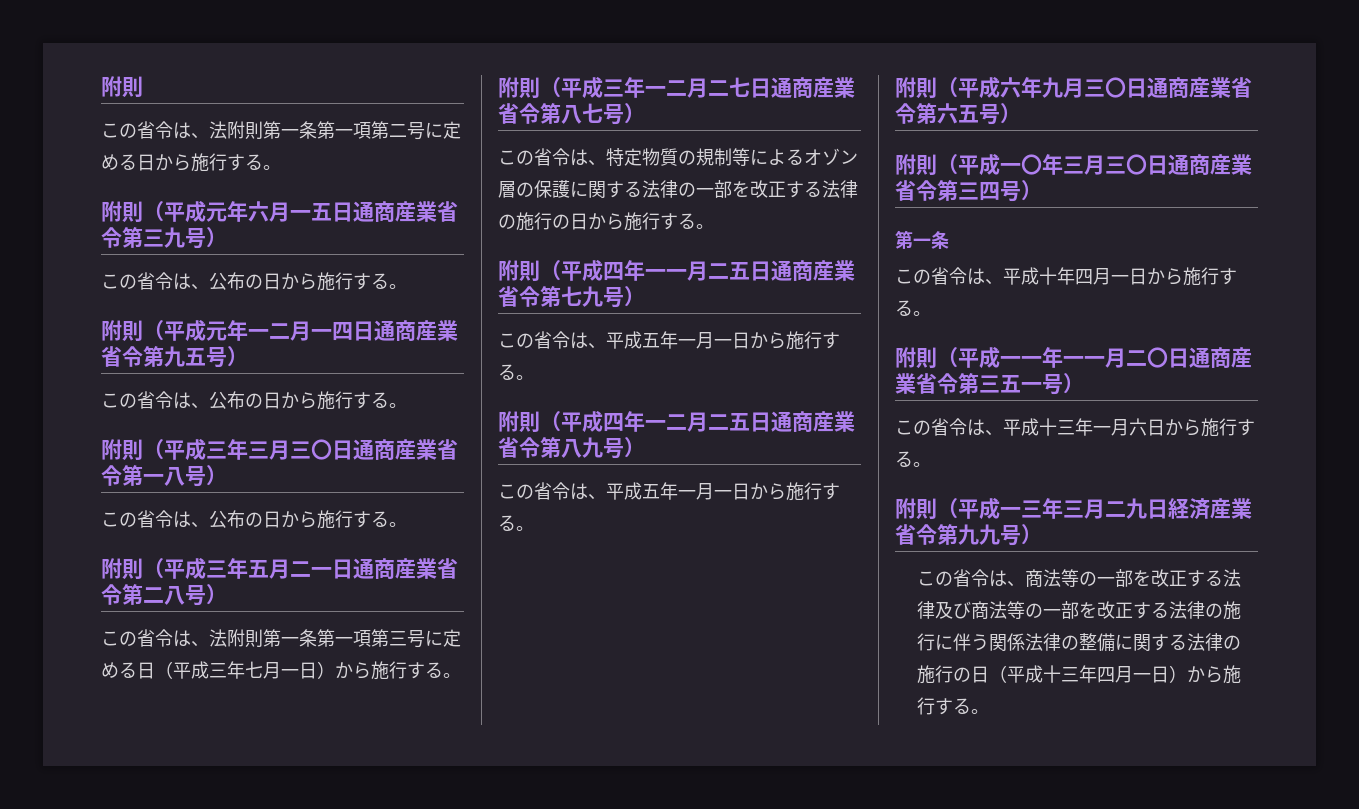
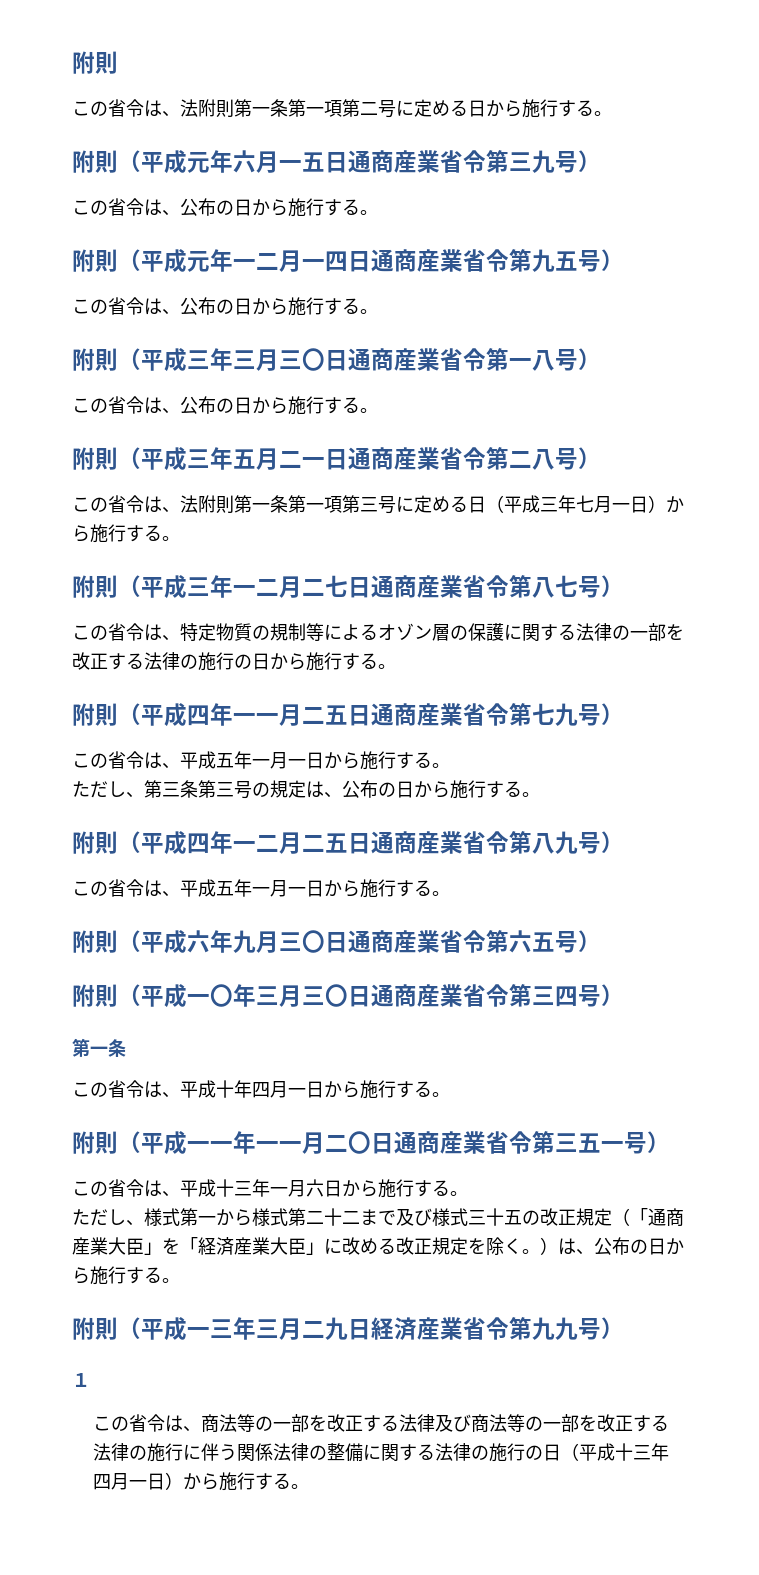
+ ただし、第三条第三号の規定は、公布の日から施行する。
+ ただし、様式第一から様式第二十二まで及び様式三十五の改正規定（「通商産業大臣」を「経済産業大臣」に改める改正規定を除く。）は、公布の日から施行する。
+ １

